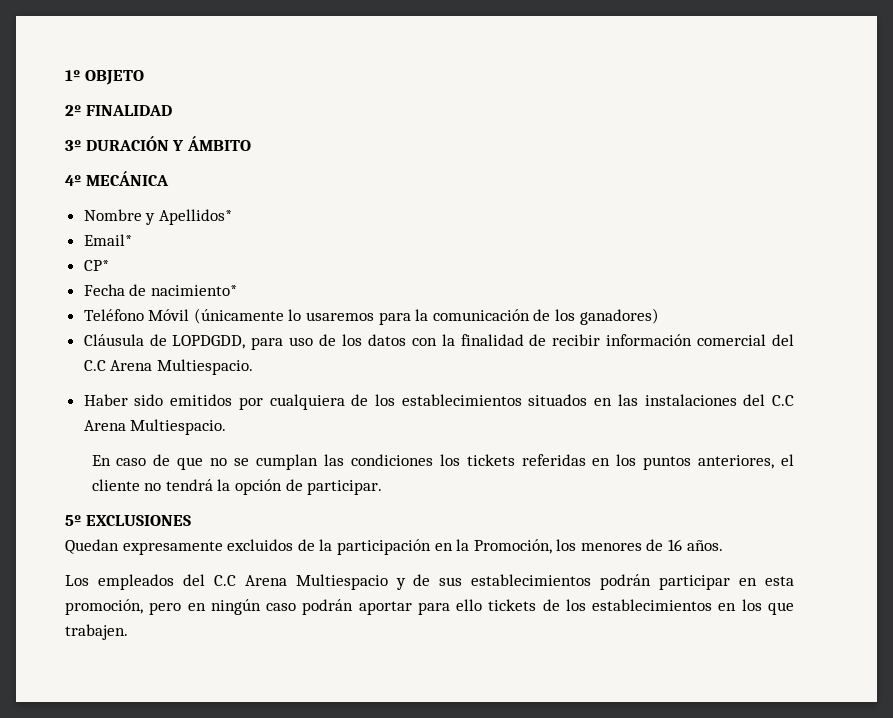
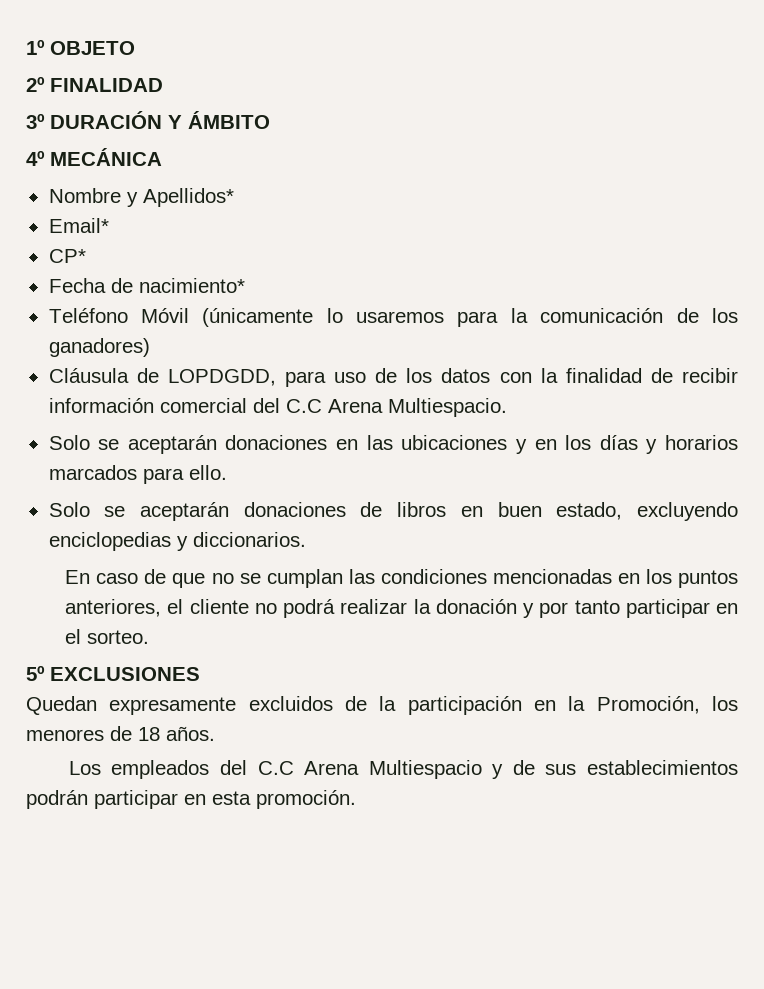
- Haber sido emitidos por cualquiera de los establecimientos situados en las instalaciones del C.C Arena Multiespacio.
+ Solo se aceptarán donaciones en las ubicaciones y en los días y horarios marcados para ello.
+ Solo se aceptarán donaciones de libros en buen estado, excluyendo enciclopedias y diccionarios.
- En caso de que no se cumplan las condiciones los tickets referidas en los puntos anteriores, el cliente no tendrá la opción de participar.
+ En caso de que no se cumplan las condiciones mencionadas en los puntos anteriores, el cliente no podrá realizar la donación y por tanto participar en el sorteo.
- Quedan expresamente excluidos de la participación en la Promoción, los menores de 16 años.
+ Quedan expresamente excluidos de la participación en la Promoción, los menores de 18 años.
- Los empleados del C.C Arena Multiespacio y de sus establecimientos podrán participar en esta promoción, pero en ningún caso podrán aportar para ello tickets de los establecimientos en los que trabajen.
+ Los empleados del C.C Arena Multiespacio y de sus establecimientos podrán participar en esta promoción.

